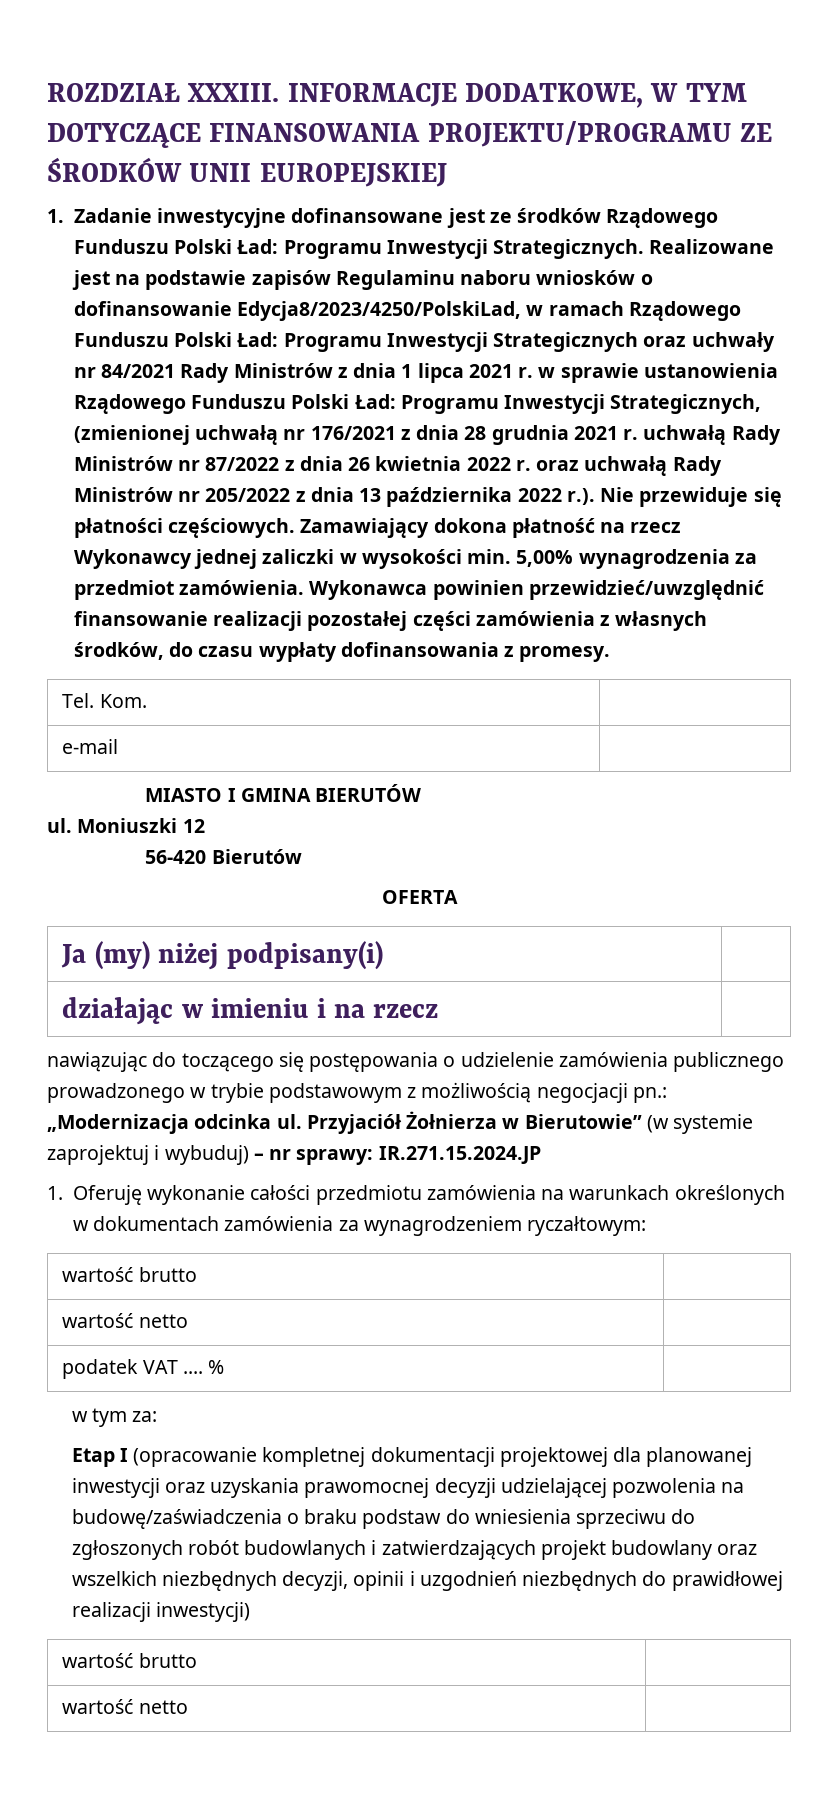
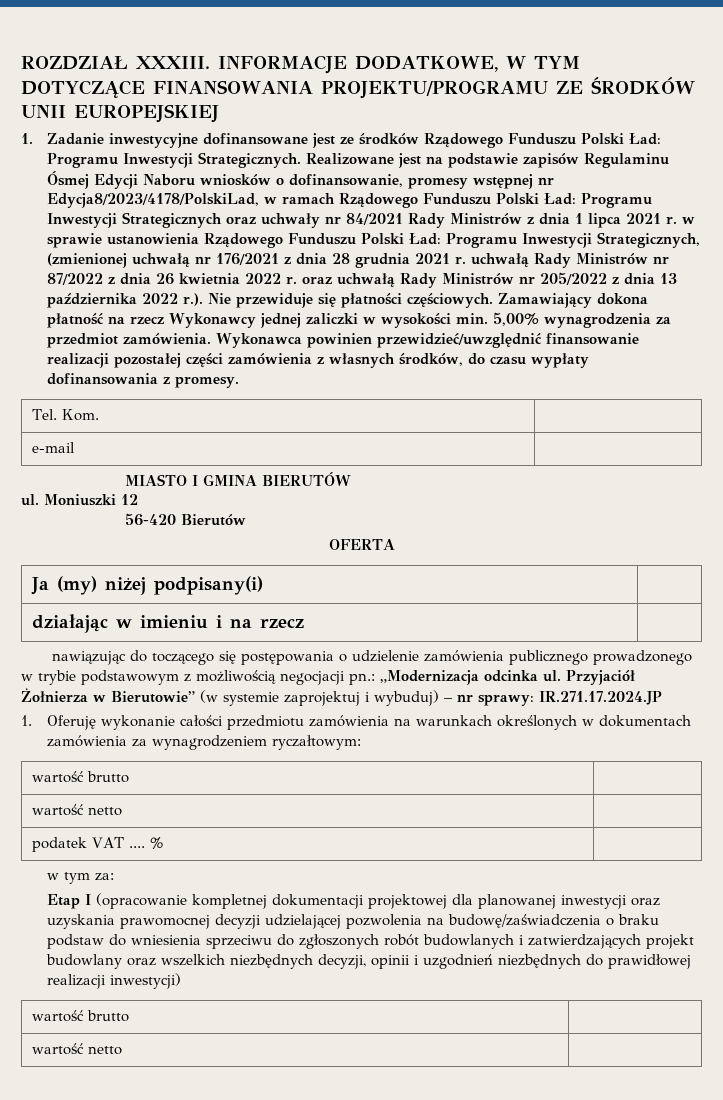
- Realizowane jest na podstawie zapisów Regulaminu naboru wniosków o dofinansowanie Edycja8/2023/4250/PolskiLad, w ramach Rządowego Funduszu Polski Ład:
+ Realizowane jest na podstawie zapisów Regulaminu Ósmej Edycji Naboru wniosków o dofinansowanie, promesy wstępnej nr Edycja8/2023/4178/PolskiLad, w ramach Rządowego Funduszu Polski Ład:
- Przyjaciół Żołnierza w Bierutowie” (w systemie zaprojektuj i wybuduj) – nr sprawy: IR.271.15.2024.JP
+ Przyjaciół Żołnierza w Bierutowie” (w systemie zaprojektuj i wybuduj) – nr sprawy: IR.271.17.2024.JP

